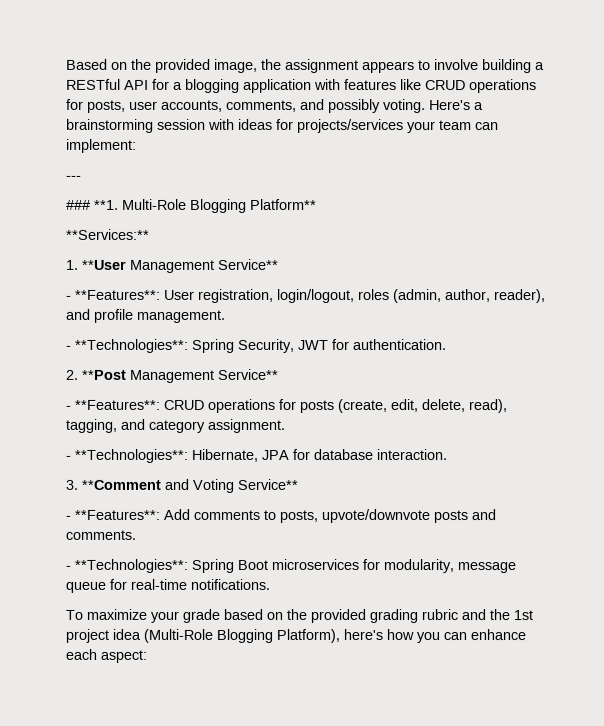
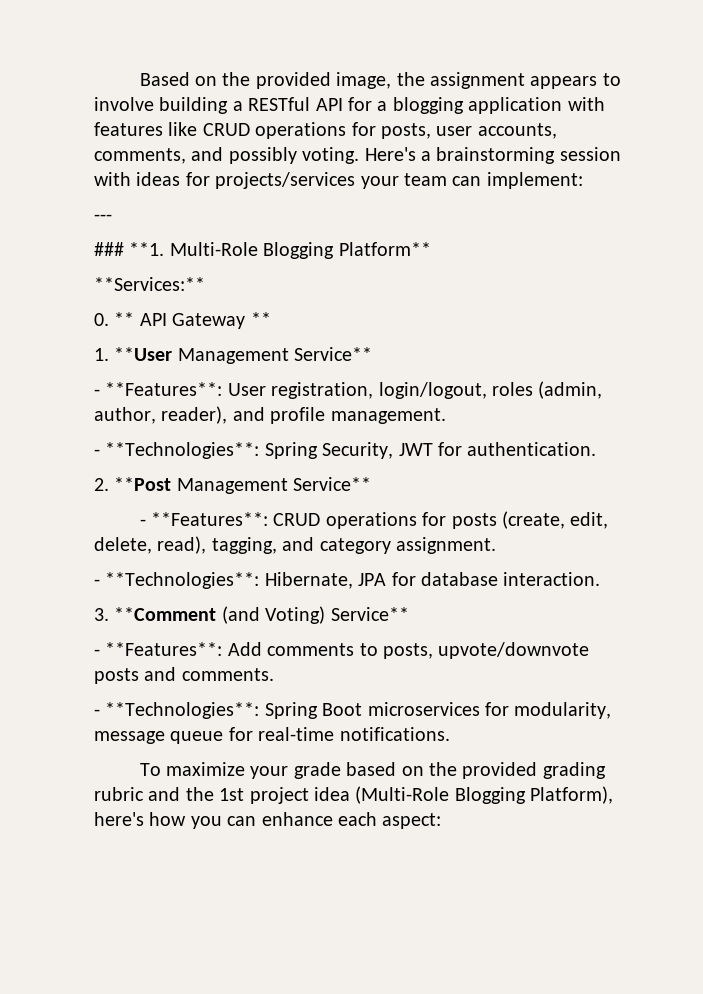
+ 0. ** API Gateway **
- 3. **Comment and Voting Service**
+ 3. **Comment (and Voting) Service**

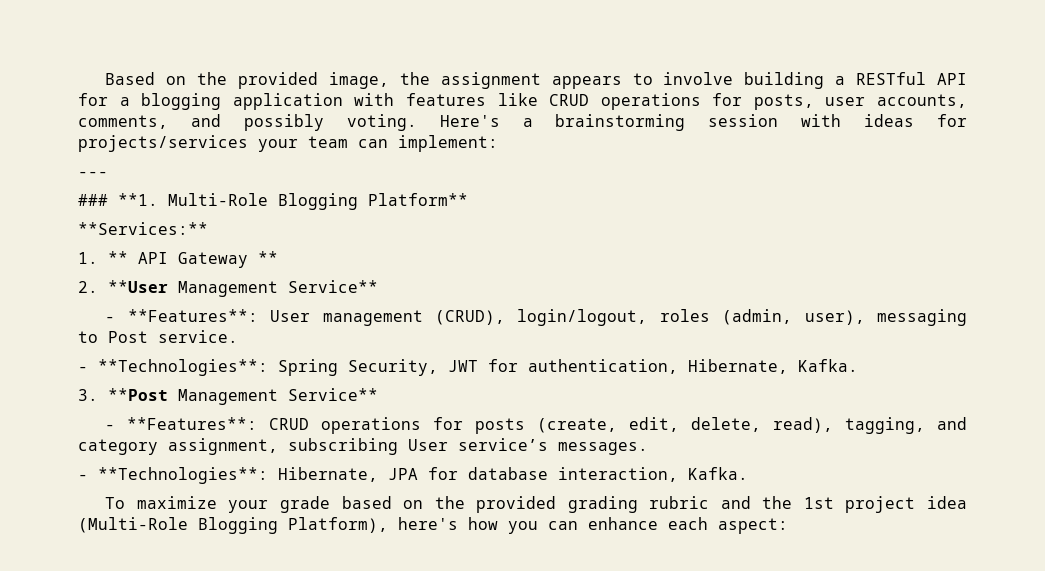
- 0. ** API Gateway **
+ 1. ** API Gateway **
- 1. **User Management Service**
+ 2. **User Management Service**
- - **Features**: User registration, login/logout, roles (admin, author, reader), and profile management.
+ - **Features**: User management (CRUD), login/logout, roles (admin, user), messaging to Post service.
- - **Technologies**: Spring Security, JWT for authentication.
- 2. **Post Management Service**
+ - **Technologies**: Spring Security, JWT for authentication, Hibernate, Kafka.
+ 3. **Post Management Service**
- - **Features**: CRUD operations for posts (create, edit, delete, read), tagging, and category assignment.
+ - **Features**: CRUD operations for posts (create, edit, delete, read), tagging, and category assignment, subscribing User service’s messages.
- - **Technologies**: Hibernate, JPA for database interaction.
- 3. **Comment (and Voting) Service**
- - **Features**: Add comments to posts, upvote/downvote posts and comments.
- - **Technologies**: Spring Boot microservices for modularity, message queue for real-time notifications.
+ - **Technologies**: Hibernate, JPA for database interaction, Kafka.

